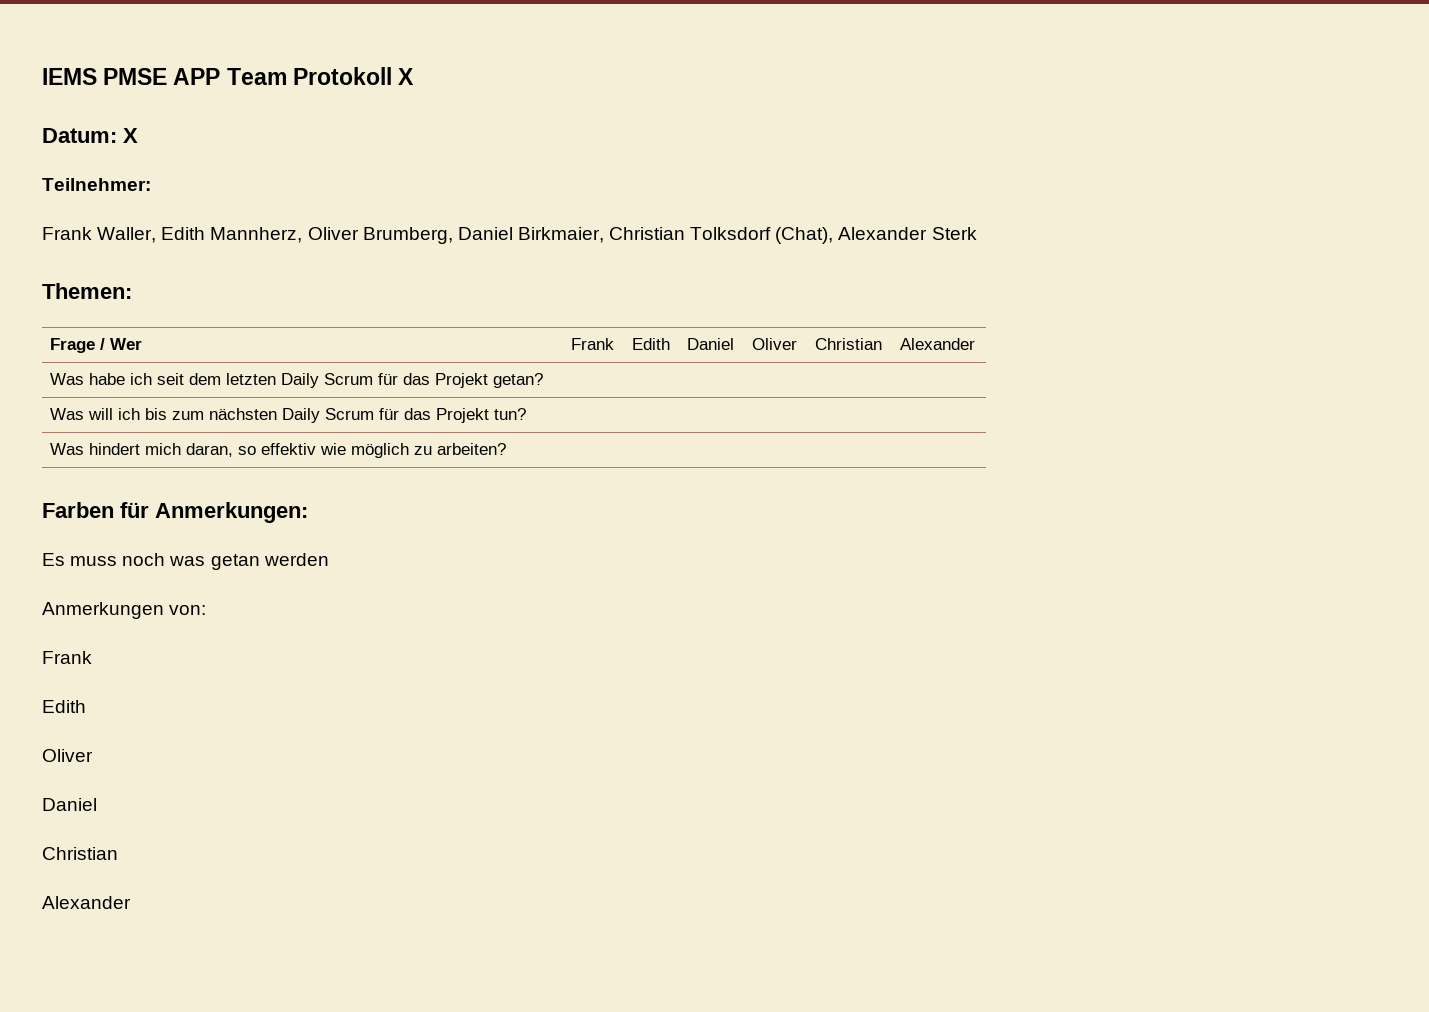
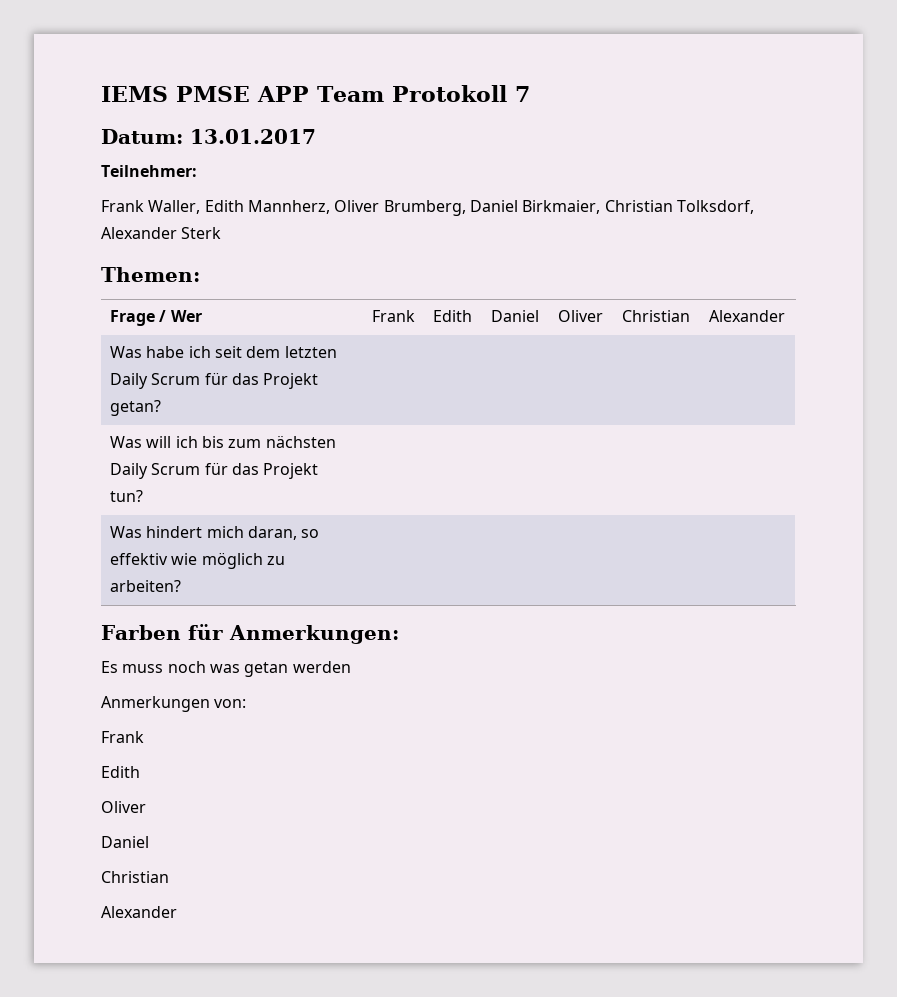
- IEMS PMSE APP Team Protokoll X
+ IEMS PMSE APP Team Protokoll 7
- Datum: X
+ Datum: 13.01.2017
- Frank Waller, Edith Mannherz, Oliver Brumberg, Daniel Birkmaier, Christian Tolksdorf (Chat), Alexander Sterk
+ Frank Waller, Edith Mannherz, Oliver Brumberg, Daniel Birkmaier, Christian Tolksdorf, Alexander Sterk

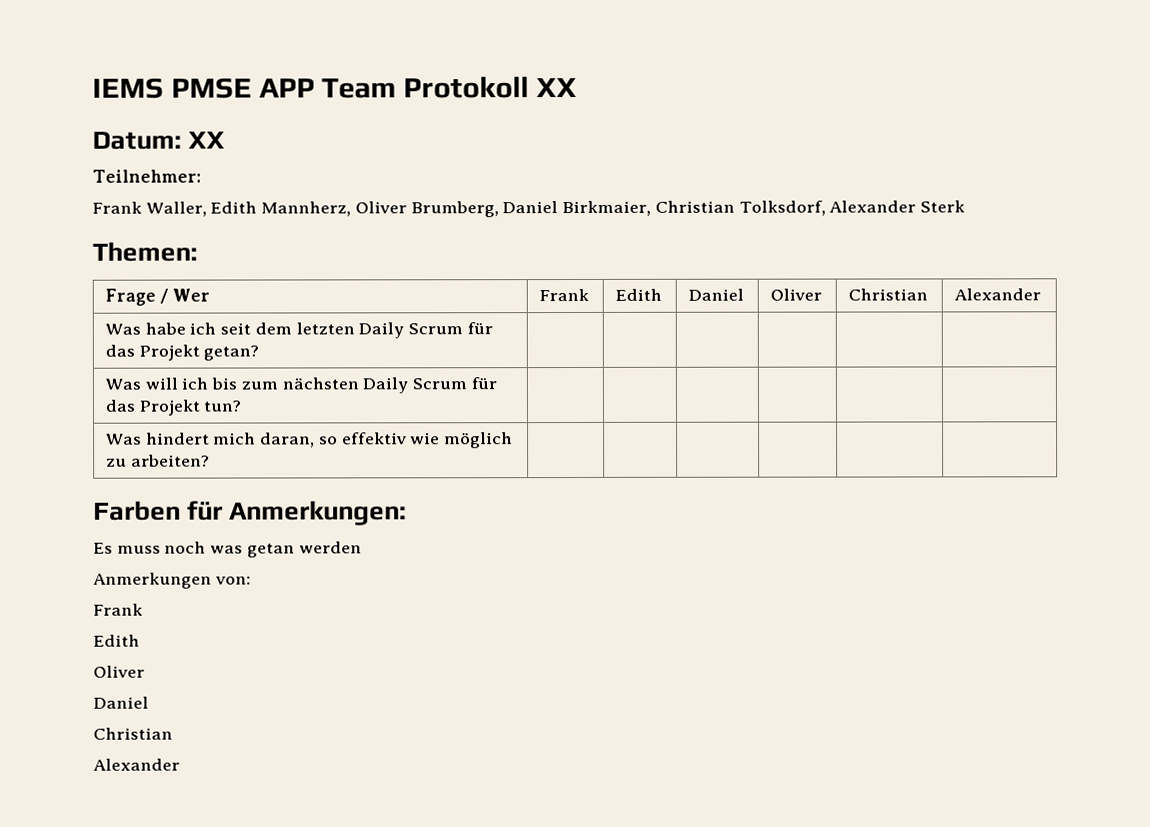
- IEMS PMSE APP Team Protokoll 7
+ IEMS PMSE APP Team Protokoll XX
- Datum: 13.01.2017
+ Datum: XX

